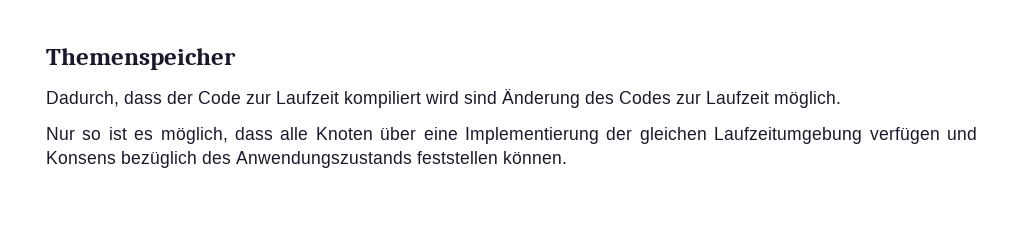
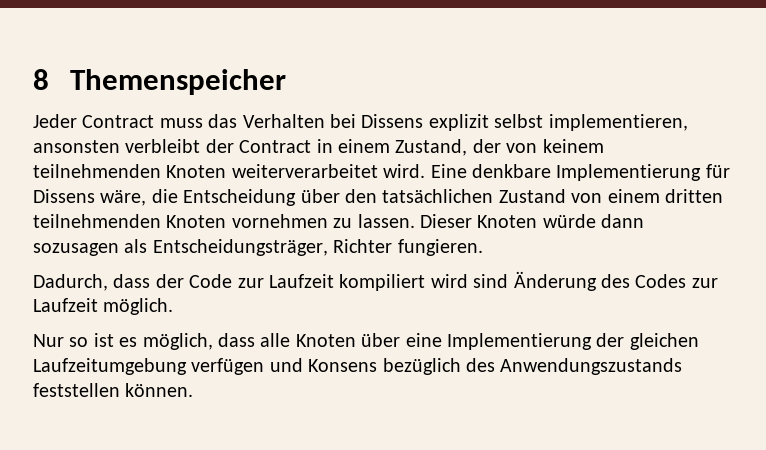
- Themenspeicher
+ 8 Themenspeicher
+ Jeder Contract muss das Verhalten bei Dissens explizit selbst implementieren, ansonsten verbleibt der Contract in einem Zustand, der von keinem teilnehmenden Knoten weiterverarbeitet wird. Eine denkbare Implementierung für Dissens wäre, die Entscheidung über den tatsächlichen Zustand von einem dritten teilnehmenden Knoten vornehmen zu lassen. Dieser Knoten würde dann sozusagen als Entscheidungsträger, Richter fungieren.

